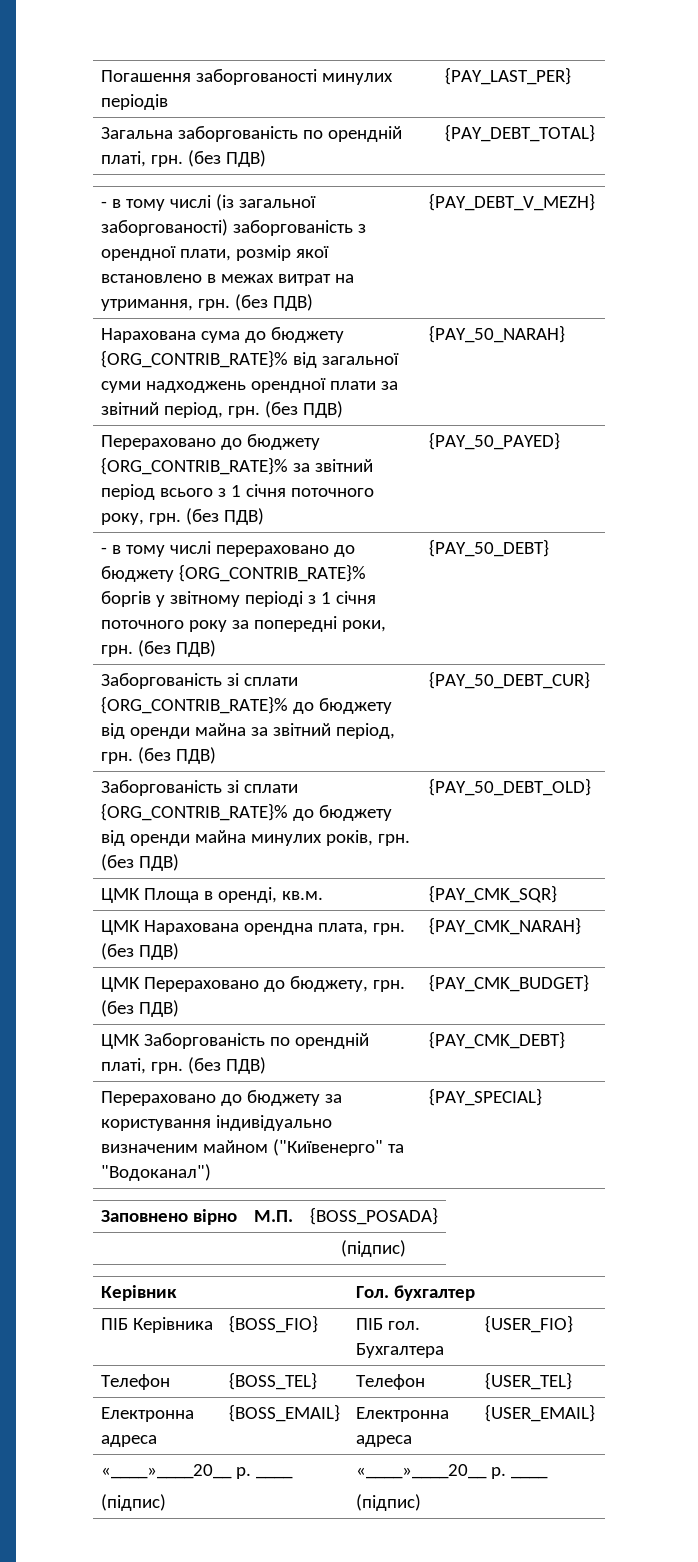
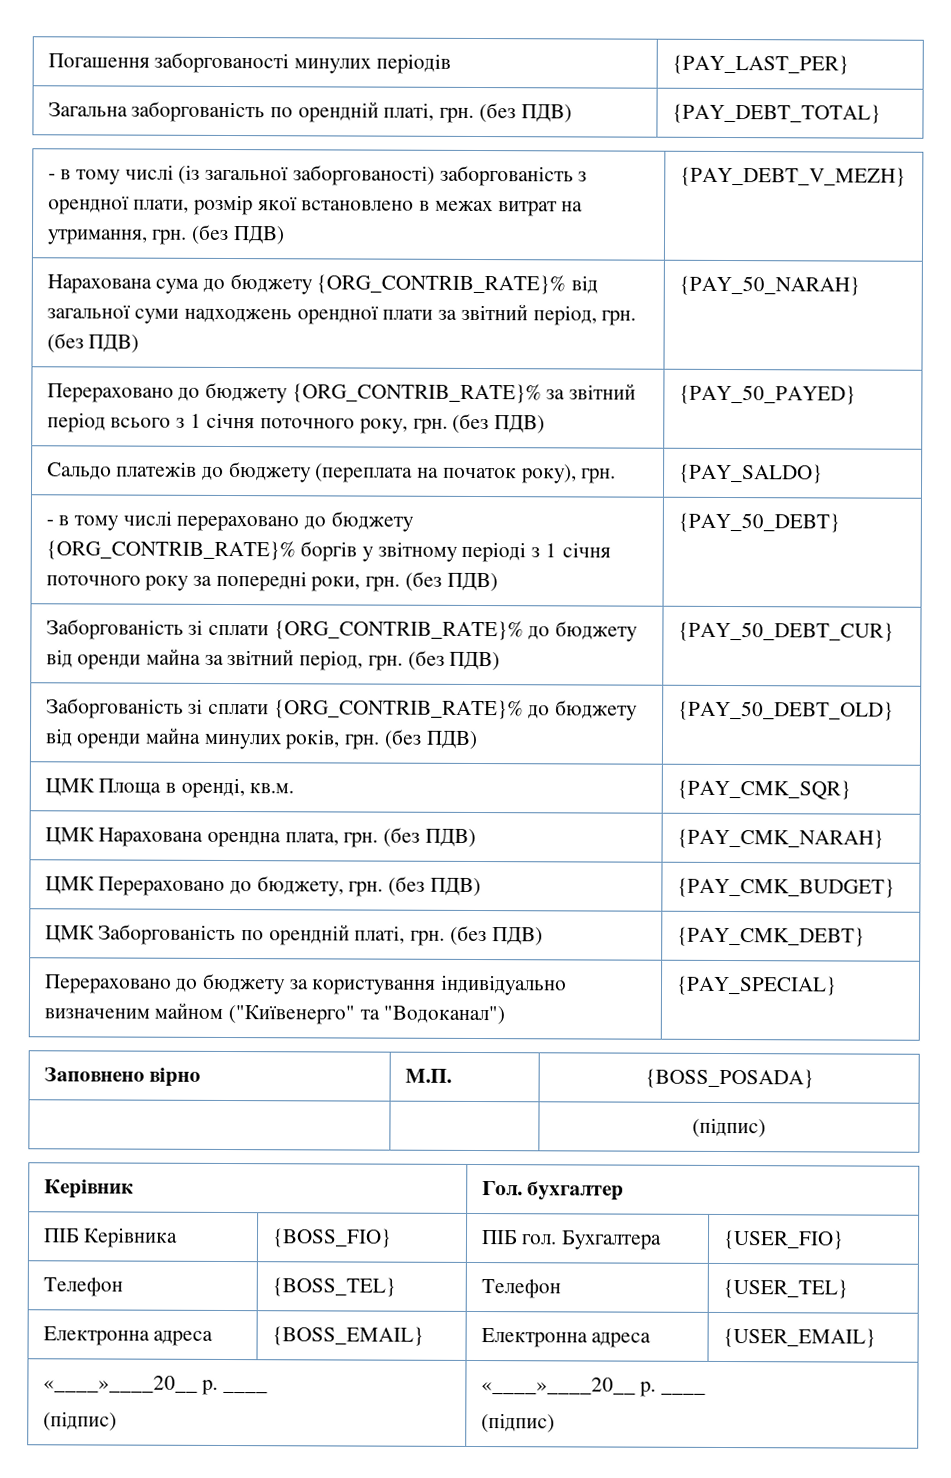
+ Сальдо платежів до бюджету (переплата на початок року), грн. | {PAY_SALDO}

